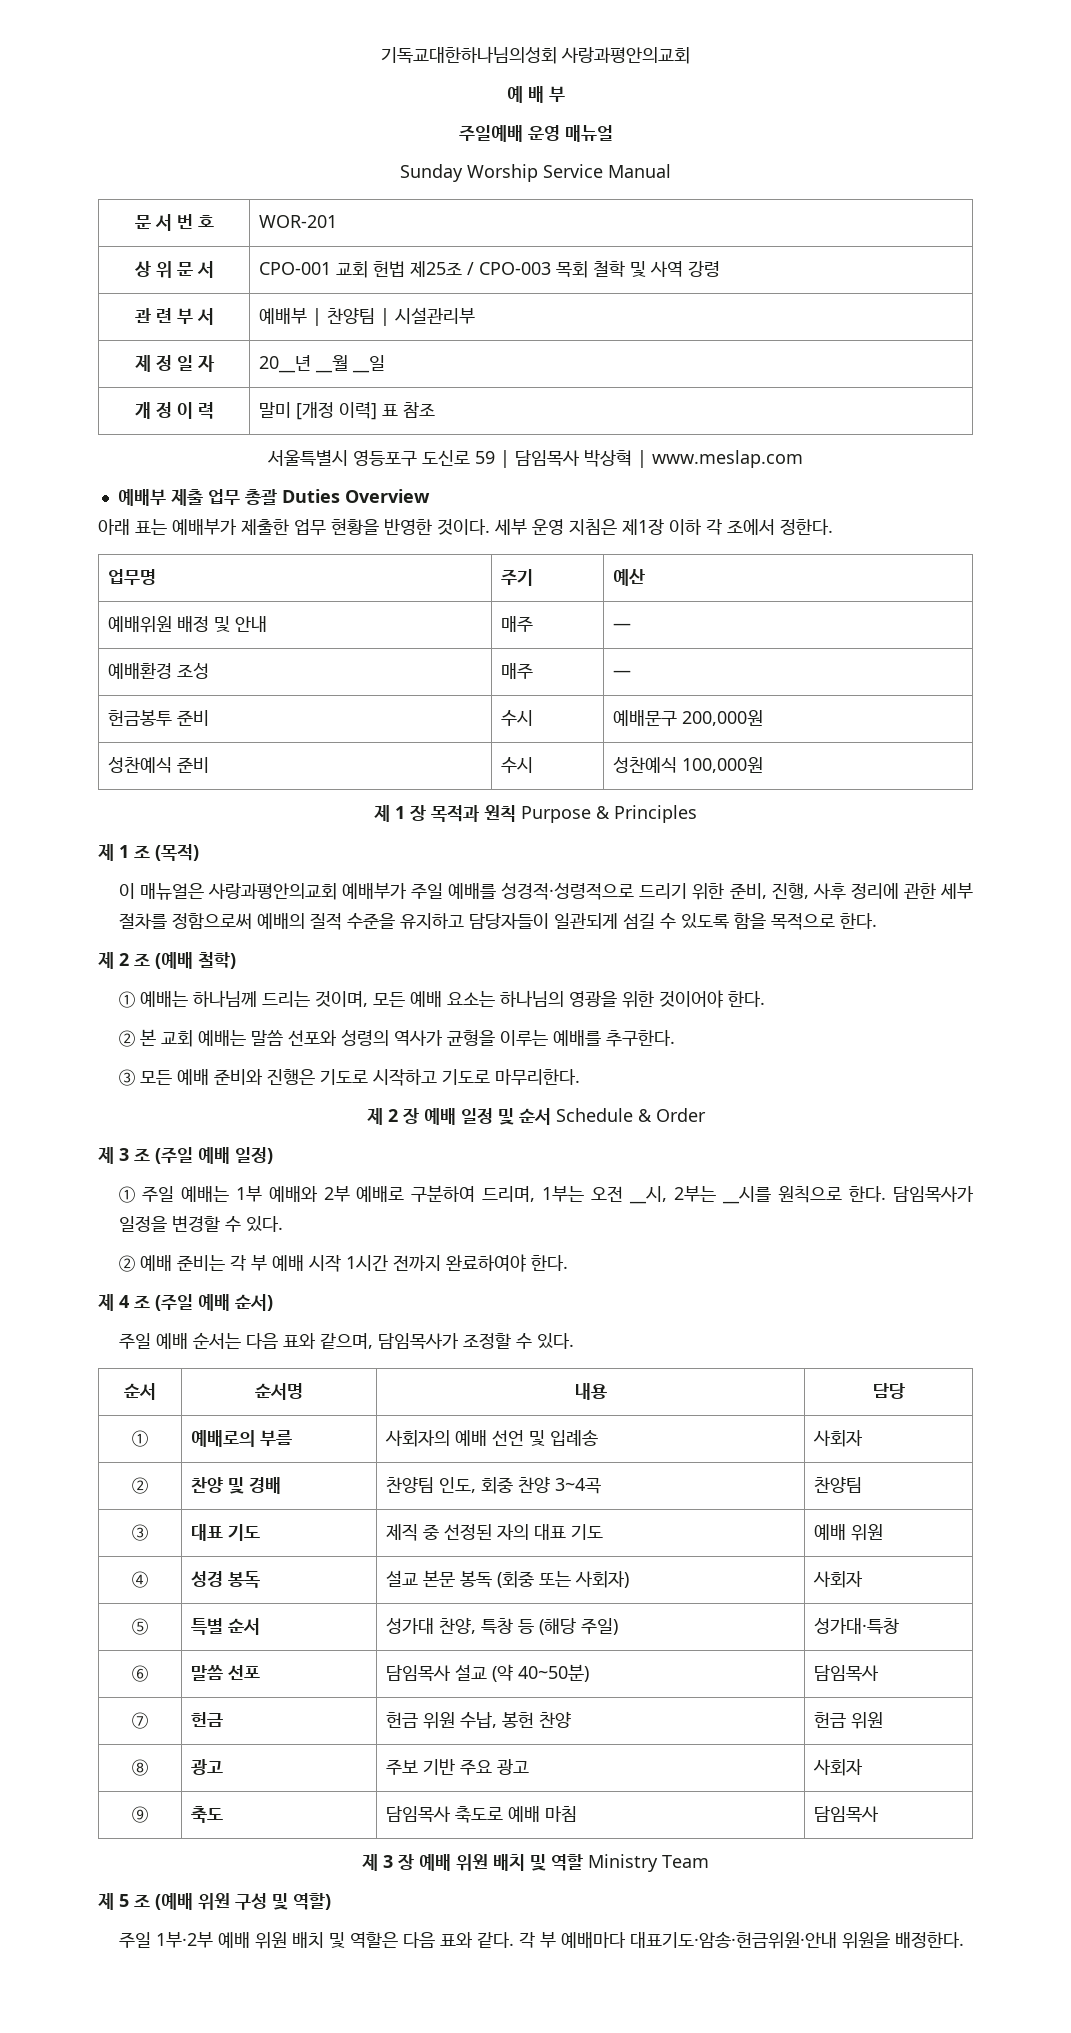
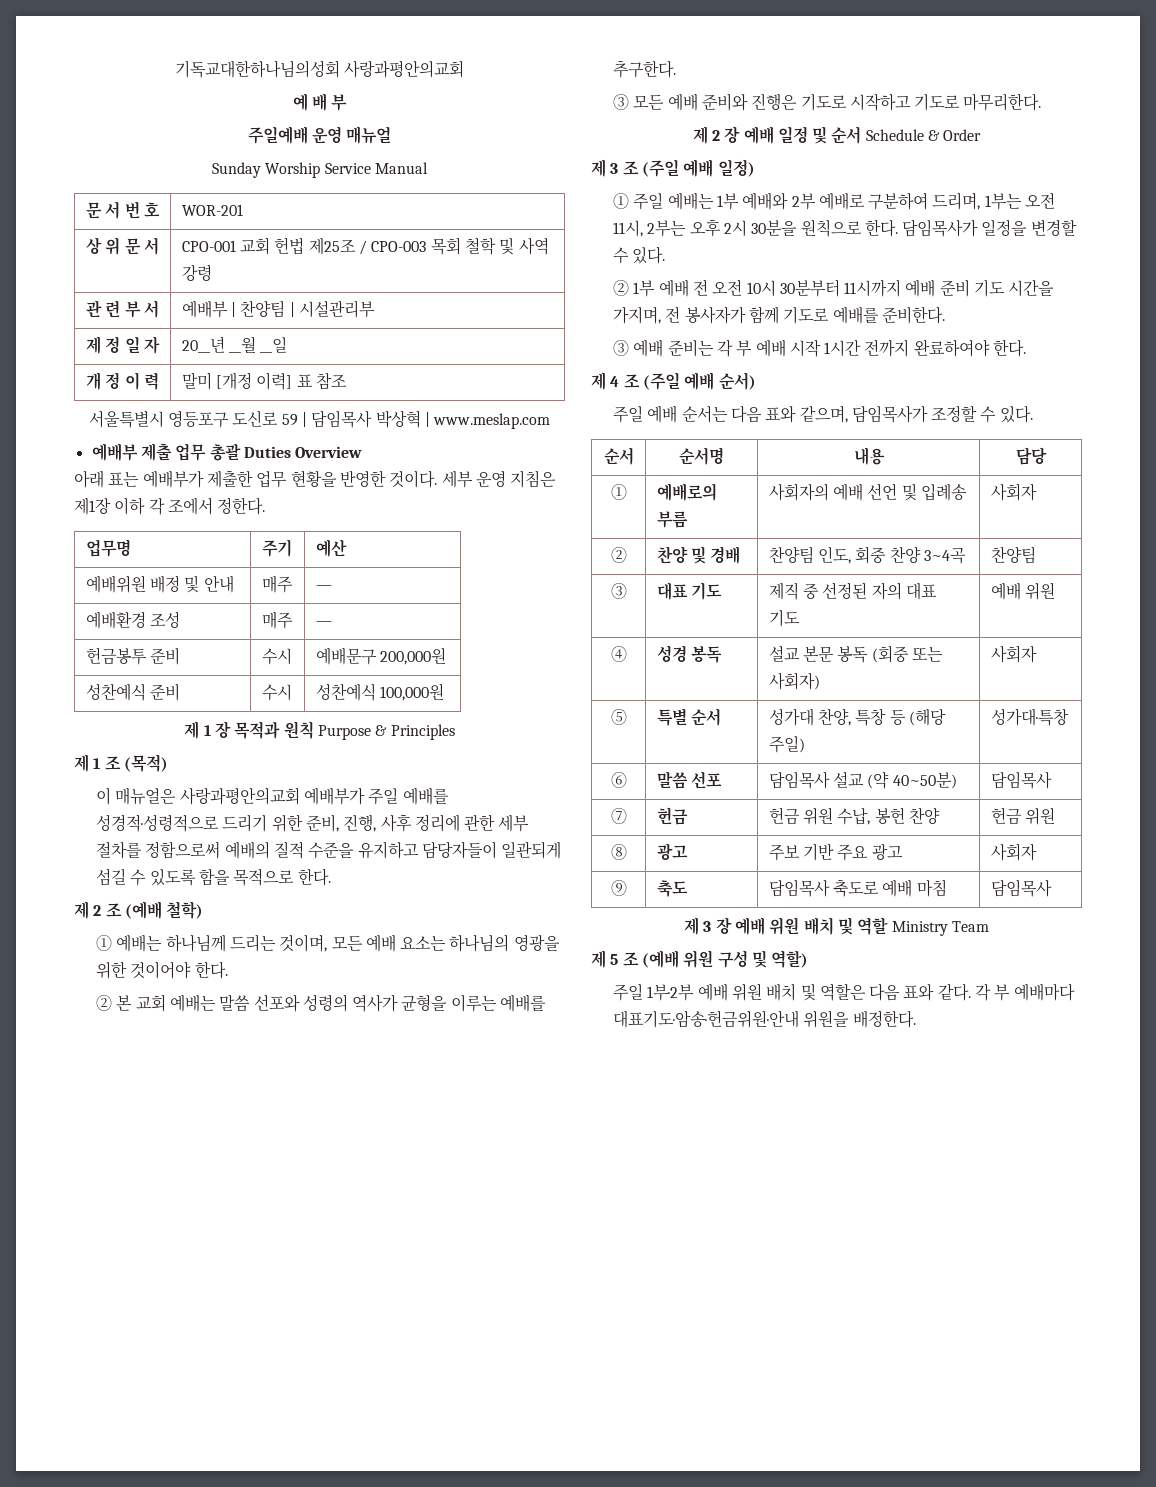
- ① 주일 예배는 1부 예배와 2부 예배로 구분하여 드리며, 1부는 오전 __시, 2부는 __시를 원칙으로 한다.
+ ① 주일 예배는 1부 예배와 2부 예배로 구분하여 드리며, 1부는 오전 11시, 2부는 오후 2시 30분을 원칙으로 한다.
- ② 예배 준비는 각 부 예배 시작 1시간 전까지 완료하여야 한다.
+ ② 1부 예배 전 오전 10시 30분부터 11시까지 예배 준비 기도 시간을 가지며, 전 봉사자가 함께 기도로 예배를 준비한다.
+ ③ 예배 준비는 각 부 예배 시작 1시간 전까지 완료하여야 한다.

